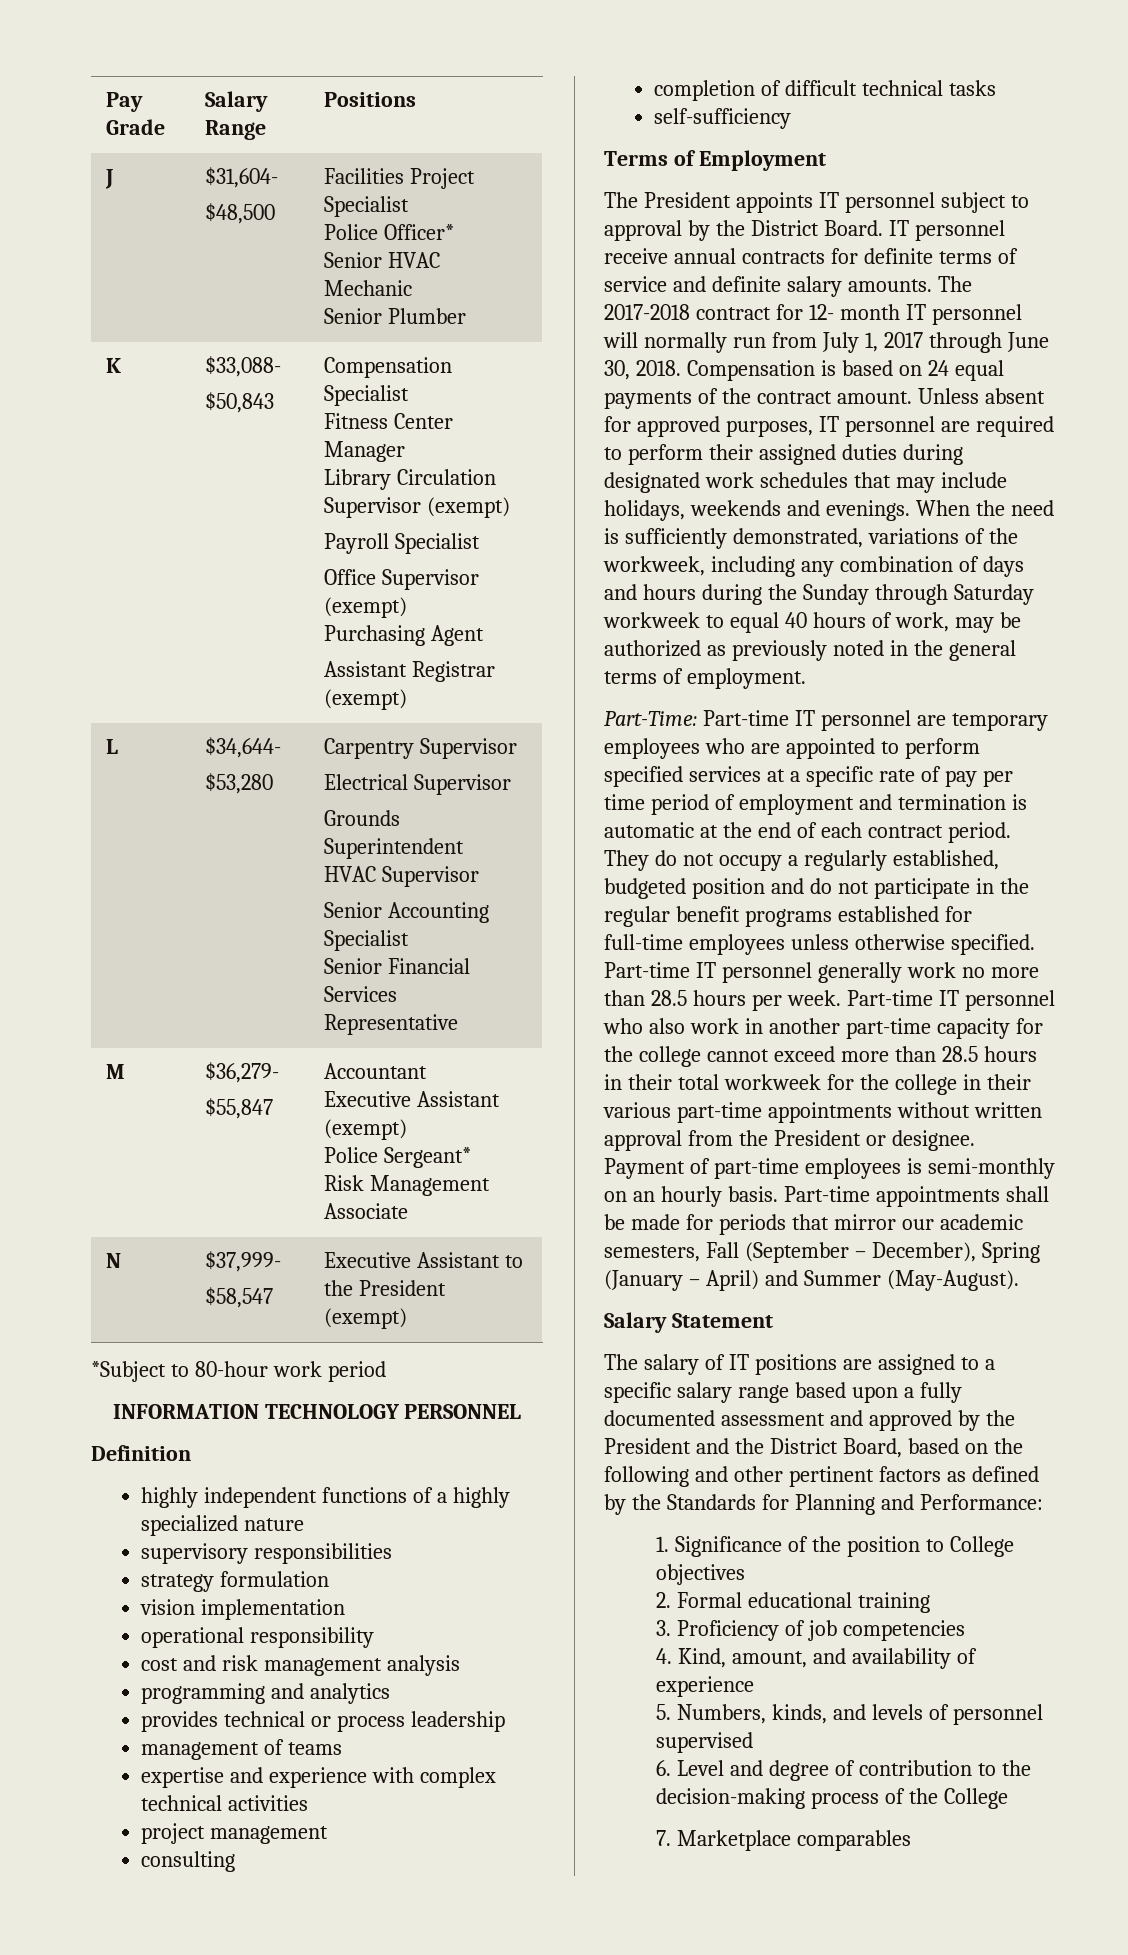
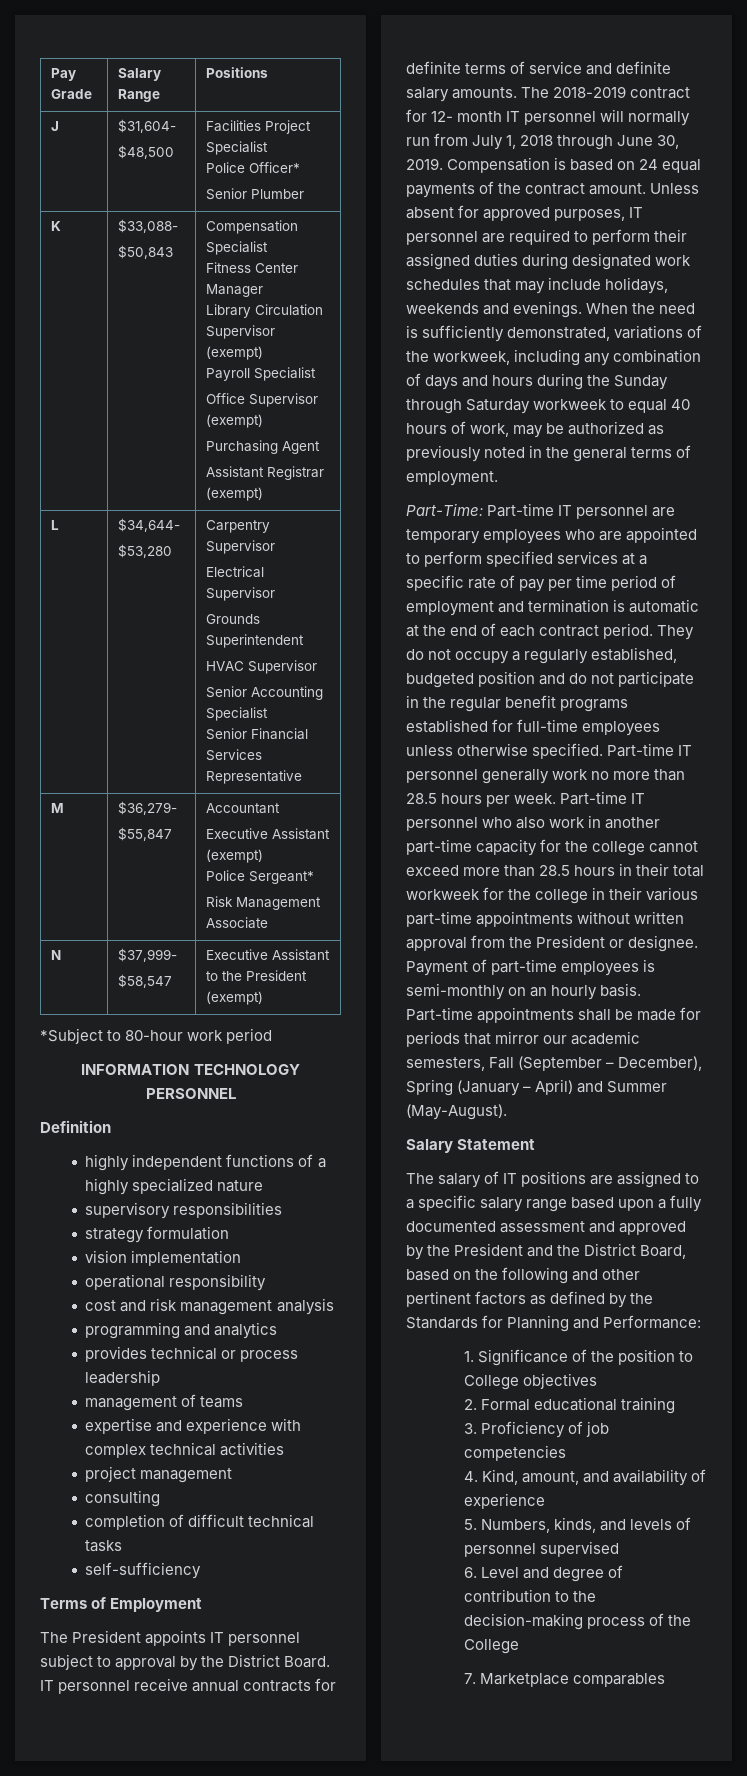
  J | $31,604-
  $48,500 | Facilities Project Specialist
  Police Officer*
- Senior HVAC Mechanic
- The 2017-2018 contract for 12- month IT personnel will normally run from July 1, 2017 through June 30, 2018.
+ The 2018-2019 contract for 12- month IT personnel will normally run from July 1, 2018 through June 30, 2019.

